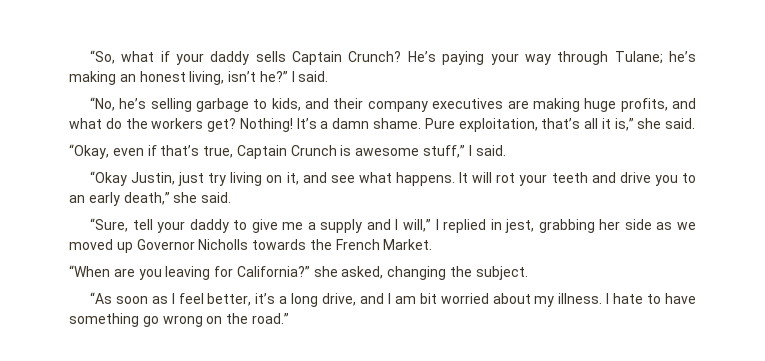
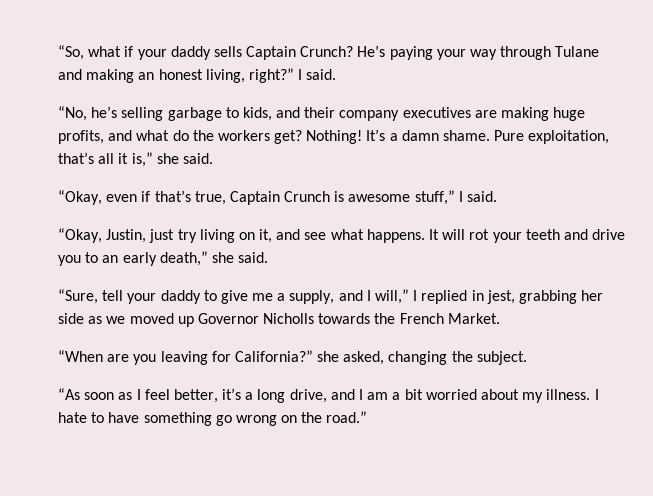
- He’s paying your way through Tulane; he’s making an honest living, isn’t he?”
+ He’s paying your way through Tulane and making an honest living, right?”
- “Okay Justin, just try living on it, and see what happens.
+ “Okay, Justin, just try living on it, and see what happens.
- “Sure, tell your daddy to give me a supply and I will,” I replied in jest, grabbing her side as we moved up Governor Nicholls towards the French Market.
+ “Sure, tell your daddy to give me a supply, and I will,” I replied in jest, grabbing her side as we moved up Governor Nicholls towards the French Market.
- “As soon as I feel better, it’s a long drive, and I am bit worried about my illness.
+ “As soon as I feel better, it’s a long drive, and I am a bit worried about my illness.

